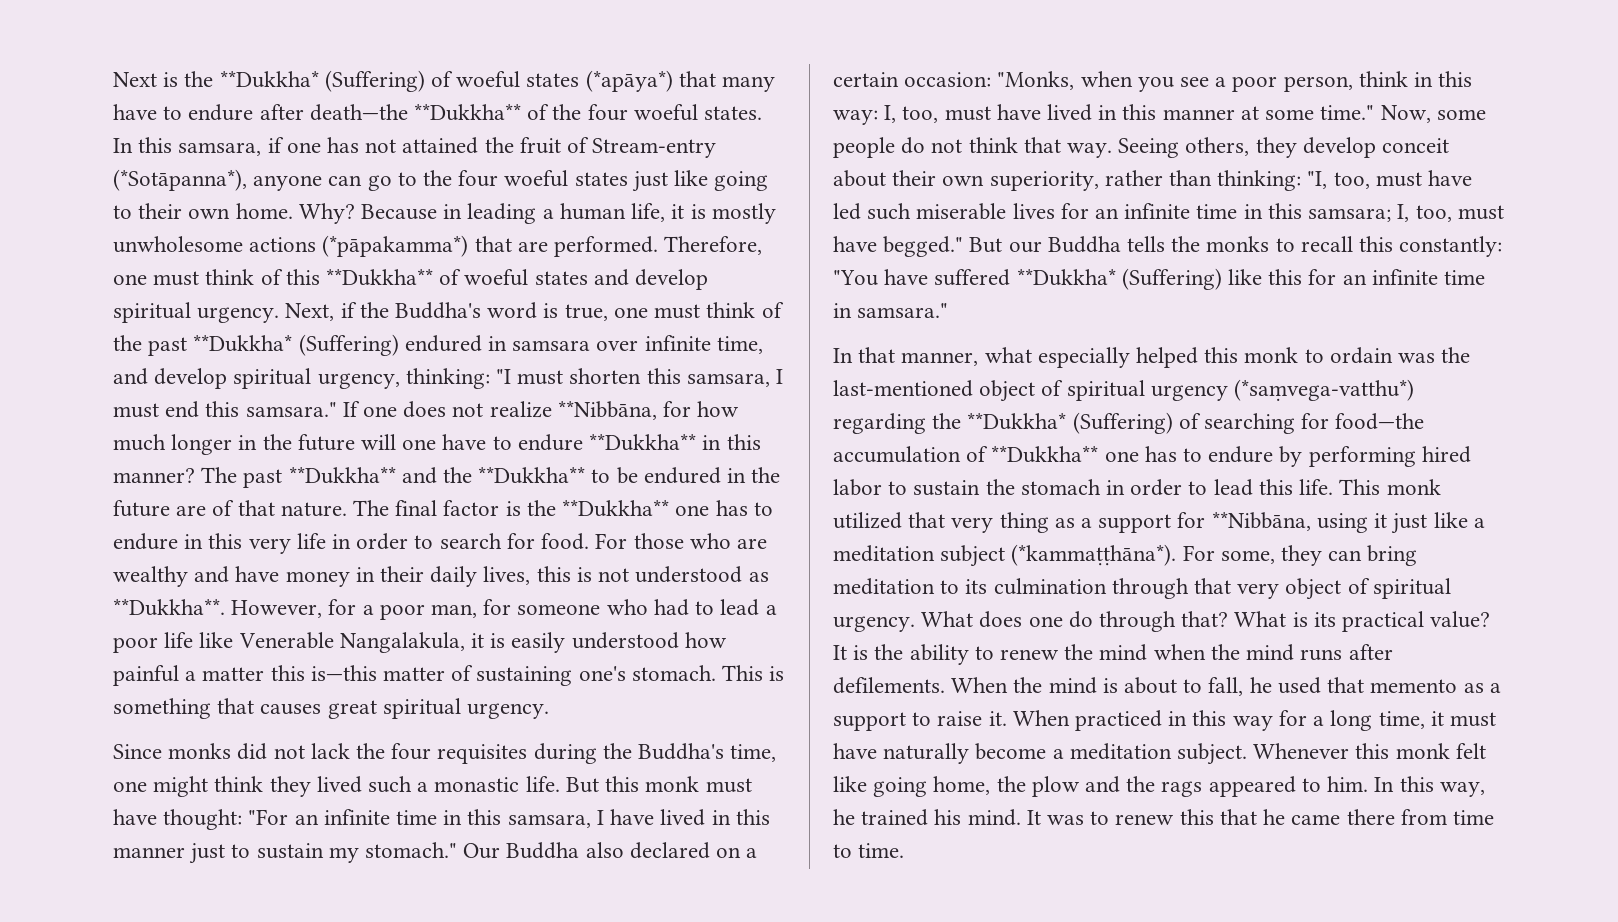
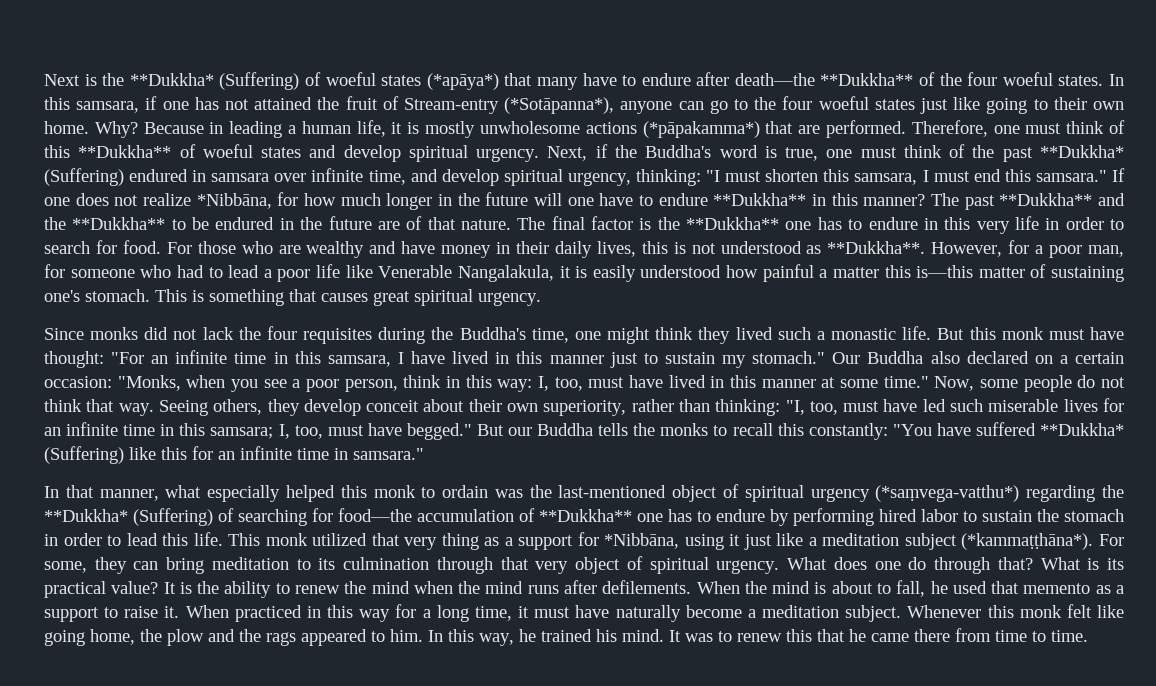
- If one does not realize **Nibbāna, for how much longer in the future will one have to endure **Dukkha** in this manner?
+ If one does not realize *Nibbāna, for how much longer in the future will one have to endure **Dukkha** in this manner?
- This monk utilized that very thing as a support for **Nibbāna, using it just like a meditation subject (*kammaṭṭhāna*).
+ This monk utilized that very thing as a support for *Nibbāna, using it just like a meditation subject (*kammaṭṭhāna*).

